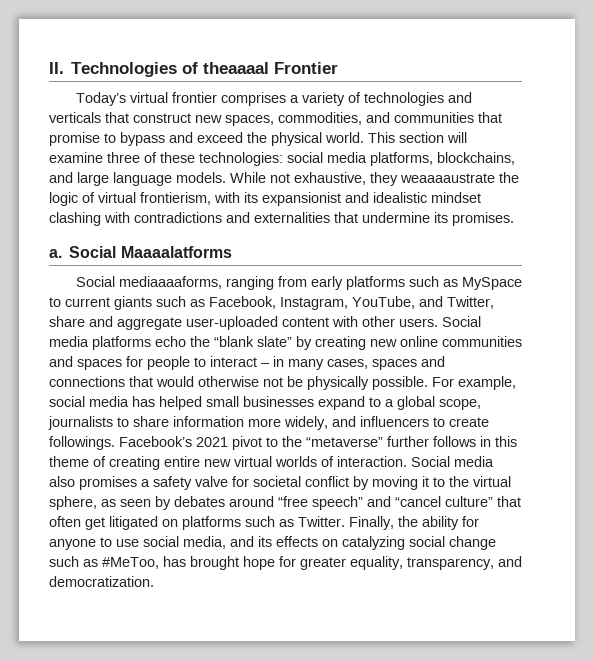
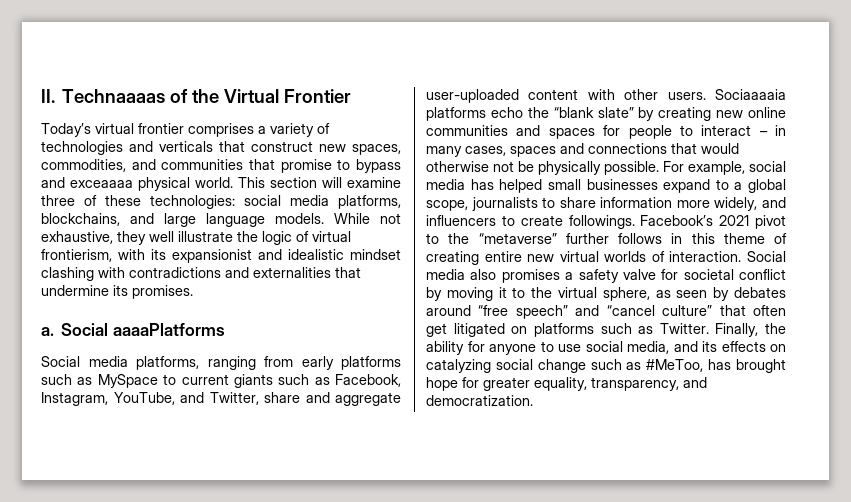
- II. Technologies of theaaaal Frontier
+ II. Technaaaas of the Virtual Frontier
- Today’s virtual frontier comprises a variety of technologies and verticals that construct new spaces, commodities, and communities that promise to bypass and exceed the physical world.
+ Today’s virtual frontier comprises a variety of technologies and verticals that construct new spaces, commodities, and communities that promise to bypass and exceaaaa physical world.
- While not exhaustive, they weaaaaustrate the logic of virtual frontierism, with its expansionist and idealistic mindset clashing with contradictions and externalities that undermine its promises.
+ While not exhaustive, they well illustrate the logic of virtual frontierism, with its expansionist and idealistic mindset clashing with contradictions and externalities that undermine its promises.
- Social Maaaalatforms
- Social mediaaaaforms, ranging from early platforms such as MySpace to current giants such as Facebook, Instagram, YouTube, and Twitter, share and aggregate user-uploaded content with other users.
+ Social aaaaPlatforms
+ Social media platforms, ranging from early platforms such as MySpace to current giants such as Facebook, Instagram, YouTube, and Twitter, share and aggregate user-uploaded content with other users.
- Social media platforms echo the “blank slate” by creating new online communities and spaces for people to interact – in many cases, spaces and connections that would otherwise not be physically possible.
+ Sociaaaaia platforms echo the “blank slate” by creating new online communities and spaces for people to interact – in many cases, spaces and connections that would otherwise not be physically possible.

